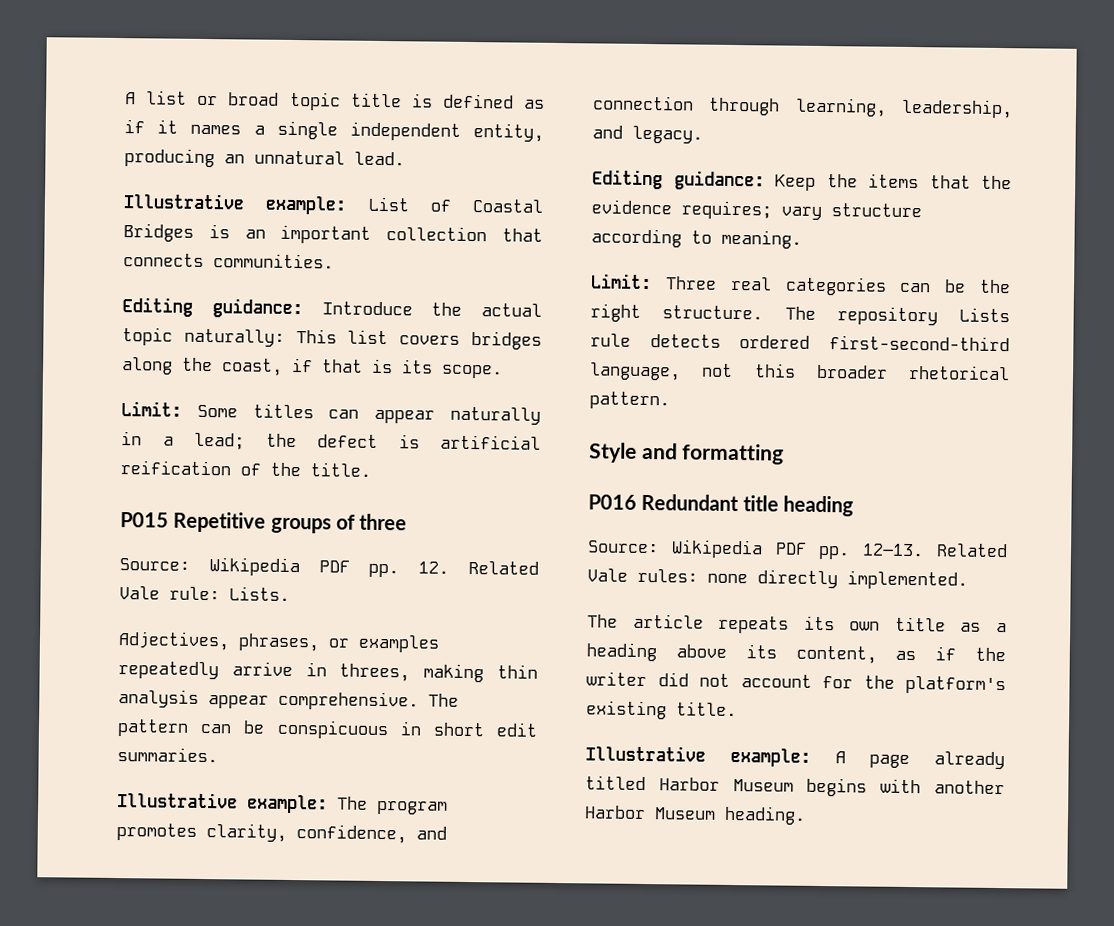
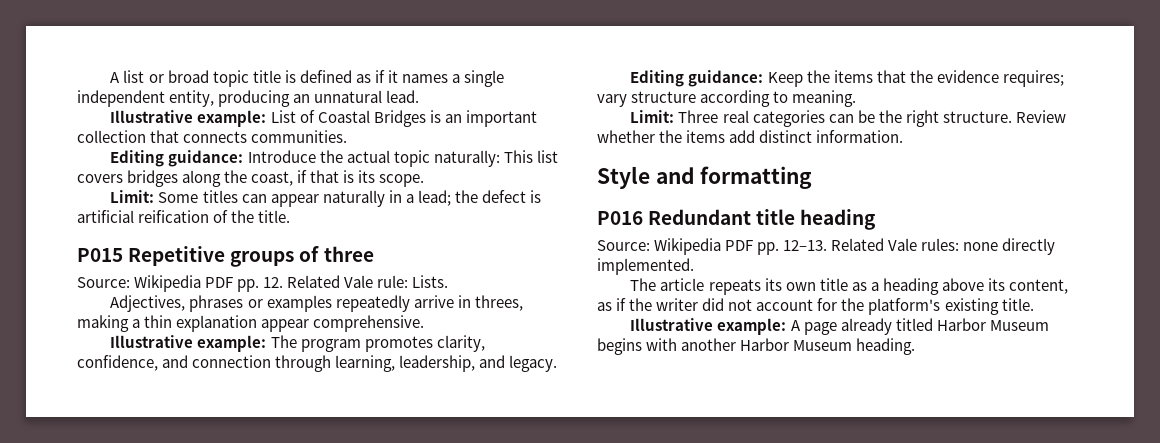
- Adjectives, phrases, or examples repeatedly arrive in threes, making thin analysis appear comprehensive. The pattern can be conspicuous in short edit summaries.
+ Adjectives, phrases or examples repeatedly arrive in threes, making a thin explanation appear comprehensive.
- The repository Lists rule detects ordered first-second-third language, not this broader rhetorical pattern.
+ Review whether the items add distinct information.

